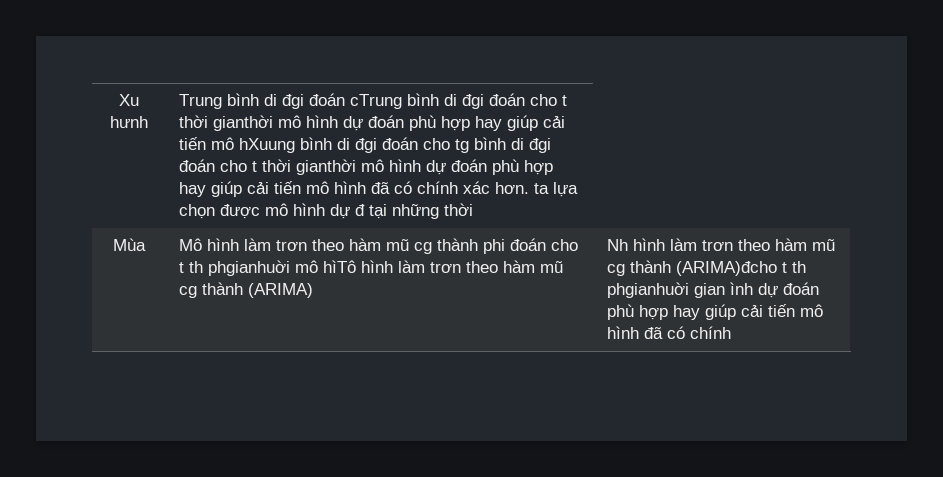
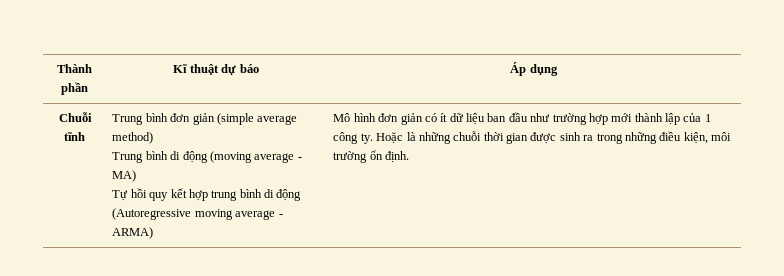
- Xu hưnh | Trung bình di đgi đoán cTrung bình di đgi đoán cho t thời gianthời mô hình dự đoán phù hợp hay giúp cải tiến mô hXuung bình di đgi đoán cho tg bình di đgi đoán cho t thời gianthời mô hình dự đoán phù hợp hay giúp cải tiến mô hình đã có chính xác hơn. ta lựa chọn được mô hình dự đ tại những thời
- Mùa | Mô hình làm trơn theo hàm mũ cg thành phi đoán cho t th phgianhuời mô hìTô hình làm trơn theo hàm mũ cg thành (ARIMA) | Nh hình làm trơn theo hàm mũ cg thành (ARIMA)đcho t th phgianhuời gian ình dự đoán phù hợp hay giúp cải tiến mô hình đã có chính
+ Thành phần | Kĩ thuật dự báo | Áp dụng
+ Chuỗi tĩnh | Trung bình đơn giản (simple average method)
+ Trung bình di động (moving average - MA)
+ Tự hồi quy kết hợp trung bình di động (Autoregressive moving average - ARMA) | Mô hình đơn giản có ít dữ liệu ban đầu như trường hợp mới thành lập của 1 công ty. Hoặc là những chuỗi thời gian được sinh ra trong những điều kiện, môi trường ổn định.

